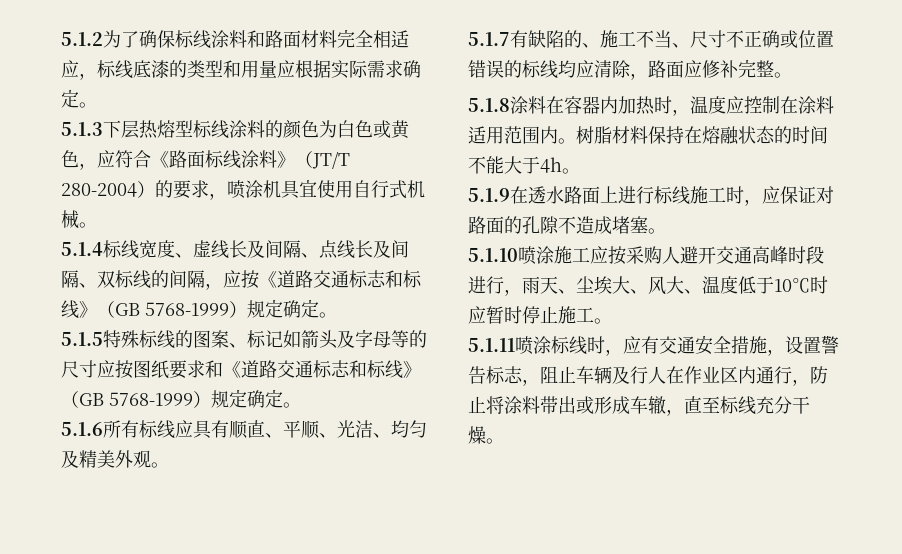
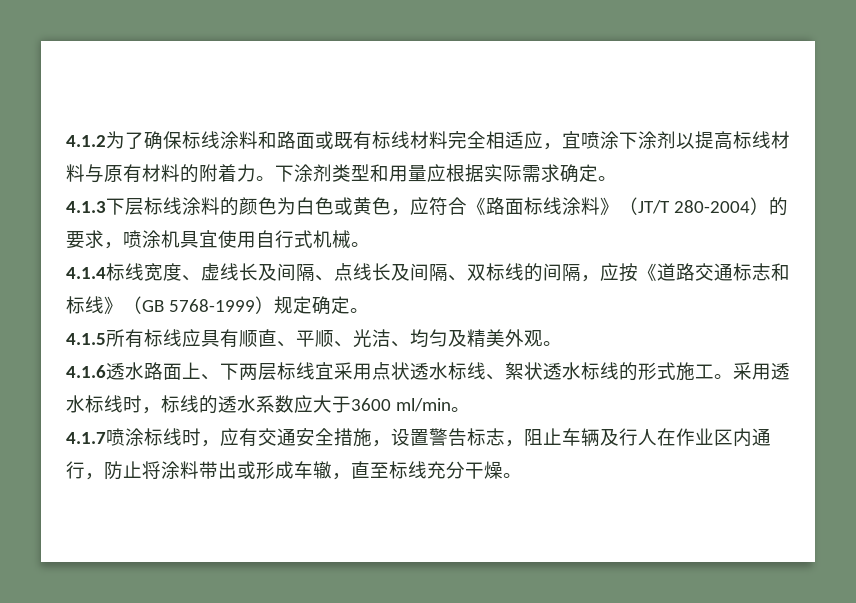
- 5.1.2为了确保标线涂料和路面材料完全相适应，标线底漆的类型和用量应根据实际需求确定。
+ 4.1.2为了确保标线涂料和路面或既有标线材料完全相适应，宜喷涂下涂剂以提高标线材料与原有材料的附着力。下涂剂类型和用量应根据实际需求确定。
- 5.1.3下层热熔型标线涂料的颜色为白色或黄色，应符合《路面标线涂料》（JT/T 280-2004）的要求，喷涂机具宜使用自行式机械。
+ 4.1.3下层标线涂料的颜色为白色或黄色，应符合《路面标线涂料》（JT/T 280-2004）的要求，喷涂机具宜使用自行式机械。
- 5.1.4标线宽度、虚线长及间隔、点线长及间隔、双标线的间隔，应按《道路交通标志和标线》（GB 5768-1999）规定确定。
+ 4.1.4标线宽度、虚线长及间隔、点线长及间隔、双标线的间隔，应按《道路交通标志和标线》（GB 5768-1999）规定确定。
- 5.1.5特殊标线的图案、标记如箭头及字母等的尺寸应按图纸要求和《道路交通标志和标线》（GB 5768-1999）规定确定。
- 5.1.6所有标线应具有顺直、平顺、光洁、均匀及精美外观。
+ 4.1.5所有标线应具有顺直、平顺、光洁、均匀及精美外观。
- 5.1.7有缺陷的、施工不当、尺寸不正确或位置错误的标线均应清除，路面应修补完整。
- 5.1.8涂料在容器内加热时，温度应控制在涂料适用范围内。树脂材料保持在熔融状态的时间不能大于4h。
- 5.1.9在透水路面上进行标线施工时，应保证对路面的孔隙不造成堵塞。
- 5.1.10喷涂施工应按采购人避开交通高峰时段进行，雨天、尘埃大、风大、温度低于10℃时应暂时停止施工。
- 5.1.11喷涂标线时，应有交通安全措施，设置警告标志，阻止车辆及行人在作业区内通行，防止将涂料带出或形成车辙，直至标线充分干燥。
+ 4.1.6透水路面上、下两层标线宜采用点状透水标线、絮状透水标线的形式施工。采用透水标线时，标线的透水系数应大于3600 ml/min。
+ 4.1.7喷涂标线时，应有交通安全措施，设置警告标志，阻止车辆及行人在作业区内通行，防止将涂料带出或形成车辙，直至标线充分干燥。

